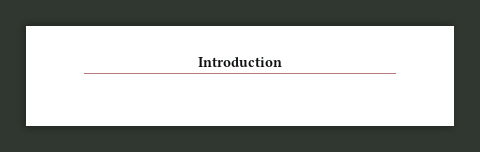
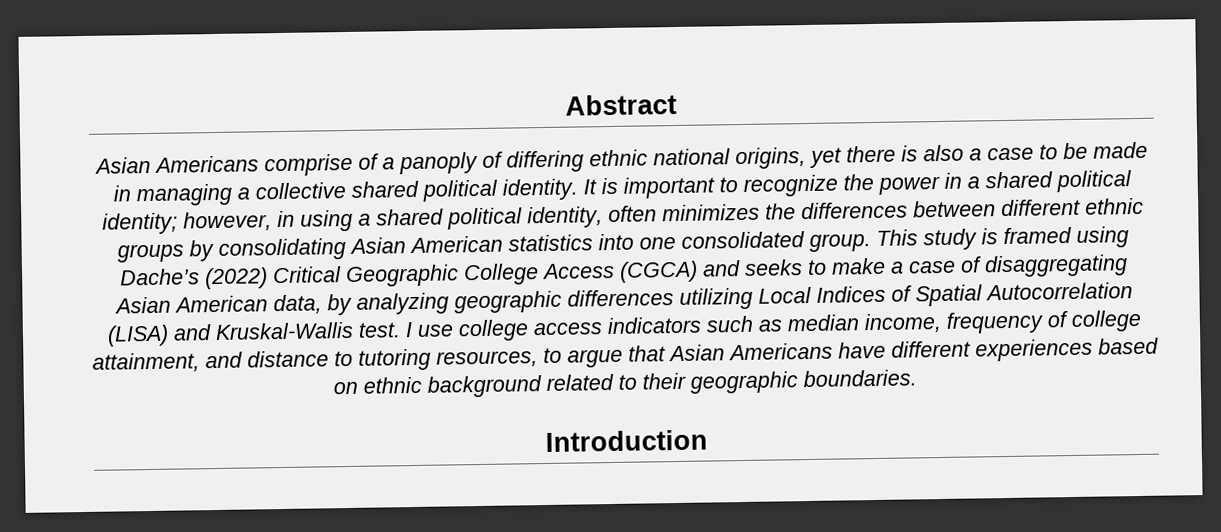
+ Abstract
+ Asian Americans comprise of a panoply of differing ethnic national origins, yet there is also a case to be made in managing a collective shared political identity. It is important to recognize the power in a shared political identity; however, in using a shared political identity, often minimizes the differences between different ethnic groups by consolidating Asian American statistics into one consolidated group. This study is framed using Dache’s (2022) Critical Geographic College Access (CGCA) and seeks to make a case of disaggregating Asian American data, by analyzing geographic differences utilizing Local Indices of Spatial Autocorrelation (LISA) and Kruskal-Wallis test. I use college access indicators such as median income, frequency of college attainment, and distance to tutoring resources, to argue that Asian Americans have different experiences based on ethnic background related to their geographic boundaries.

